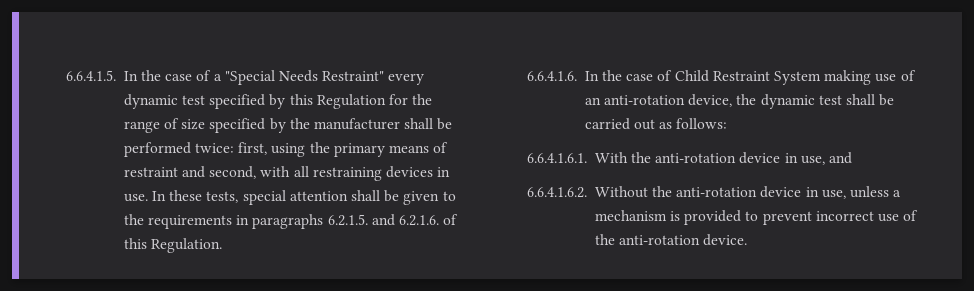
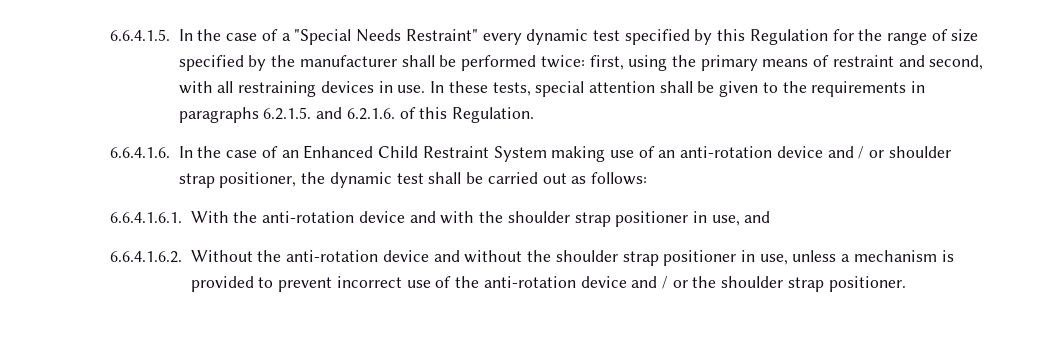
- 6.6.4.1.6. In the case of Child Restraint System making use of an anti-rotation device, the dynamic test shall be carried out as follows:
+ 6.6.4.1.6. In the case of an Enhanced Child Restraint System making use of an anti-rotation device and / or shoulder strap positioner, the dynamic test shall be carried out as follows:
- 6.6.4.1.6.1. With the anti-rotation device in use, and
+ 6.6.4.1.6.1. With the anti-rotation device and with the shoulder strap positioner in use, and
- 6.6.4.1.6.2. Without the anti-rotation device in use, unless a mechanism is provided to prevent incorrect use of the anti-rotation device.
+ 6.6.4.1.6.2. Without the anti-rotation device and without the shoulder strap positioner in use, unless a mechanism is provided to prevent incorrect use of the anti-rotation device and / or the shoulder strap positioner.

